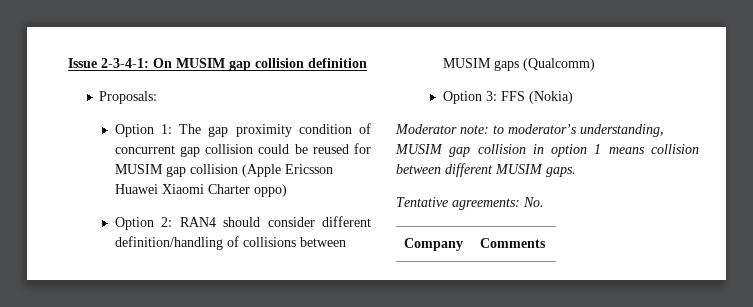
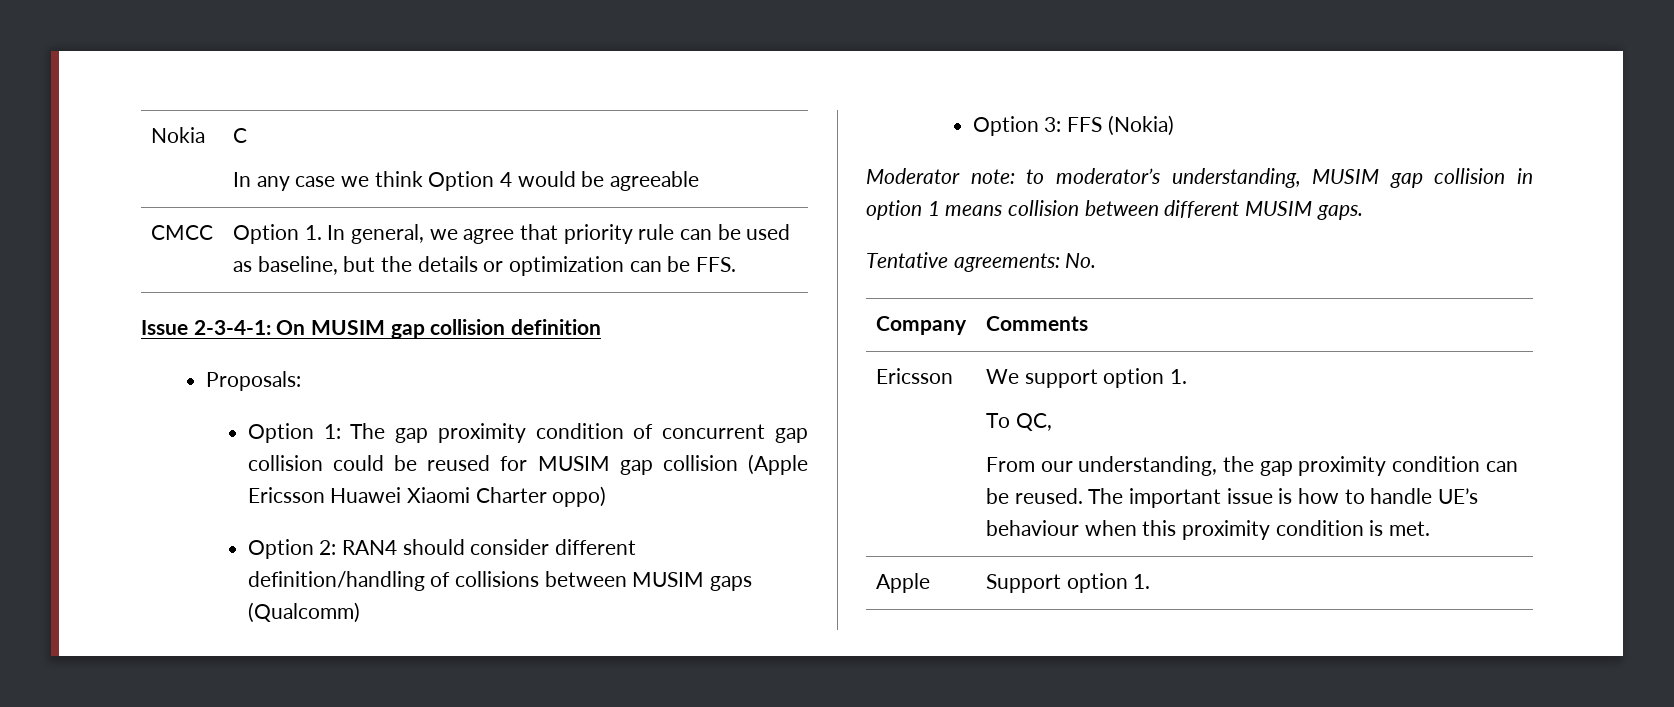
+ Nokia | C
+ In any case we think Option 4 would be agreeable
+ CMCC | Option 1. In general, we agree that priority rule can be used as baseline, but the details or optimization can be FFS.
+ Ericsson | We support option 1.
+ To QC,
+ From our understanding, the gap proximity condition can be reused. The important issue is how to handle UE’s behaviour when this proximity condition is met.
+ Apple | Support option 1.

